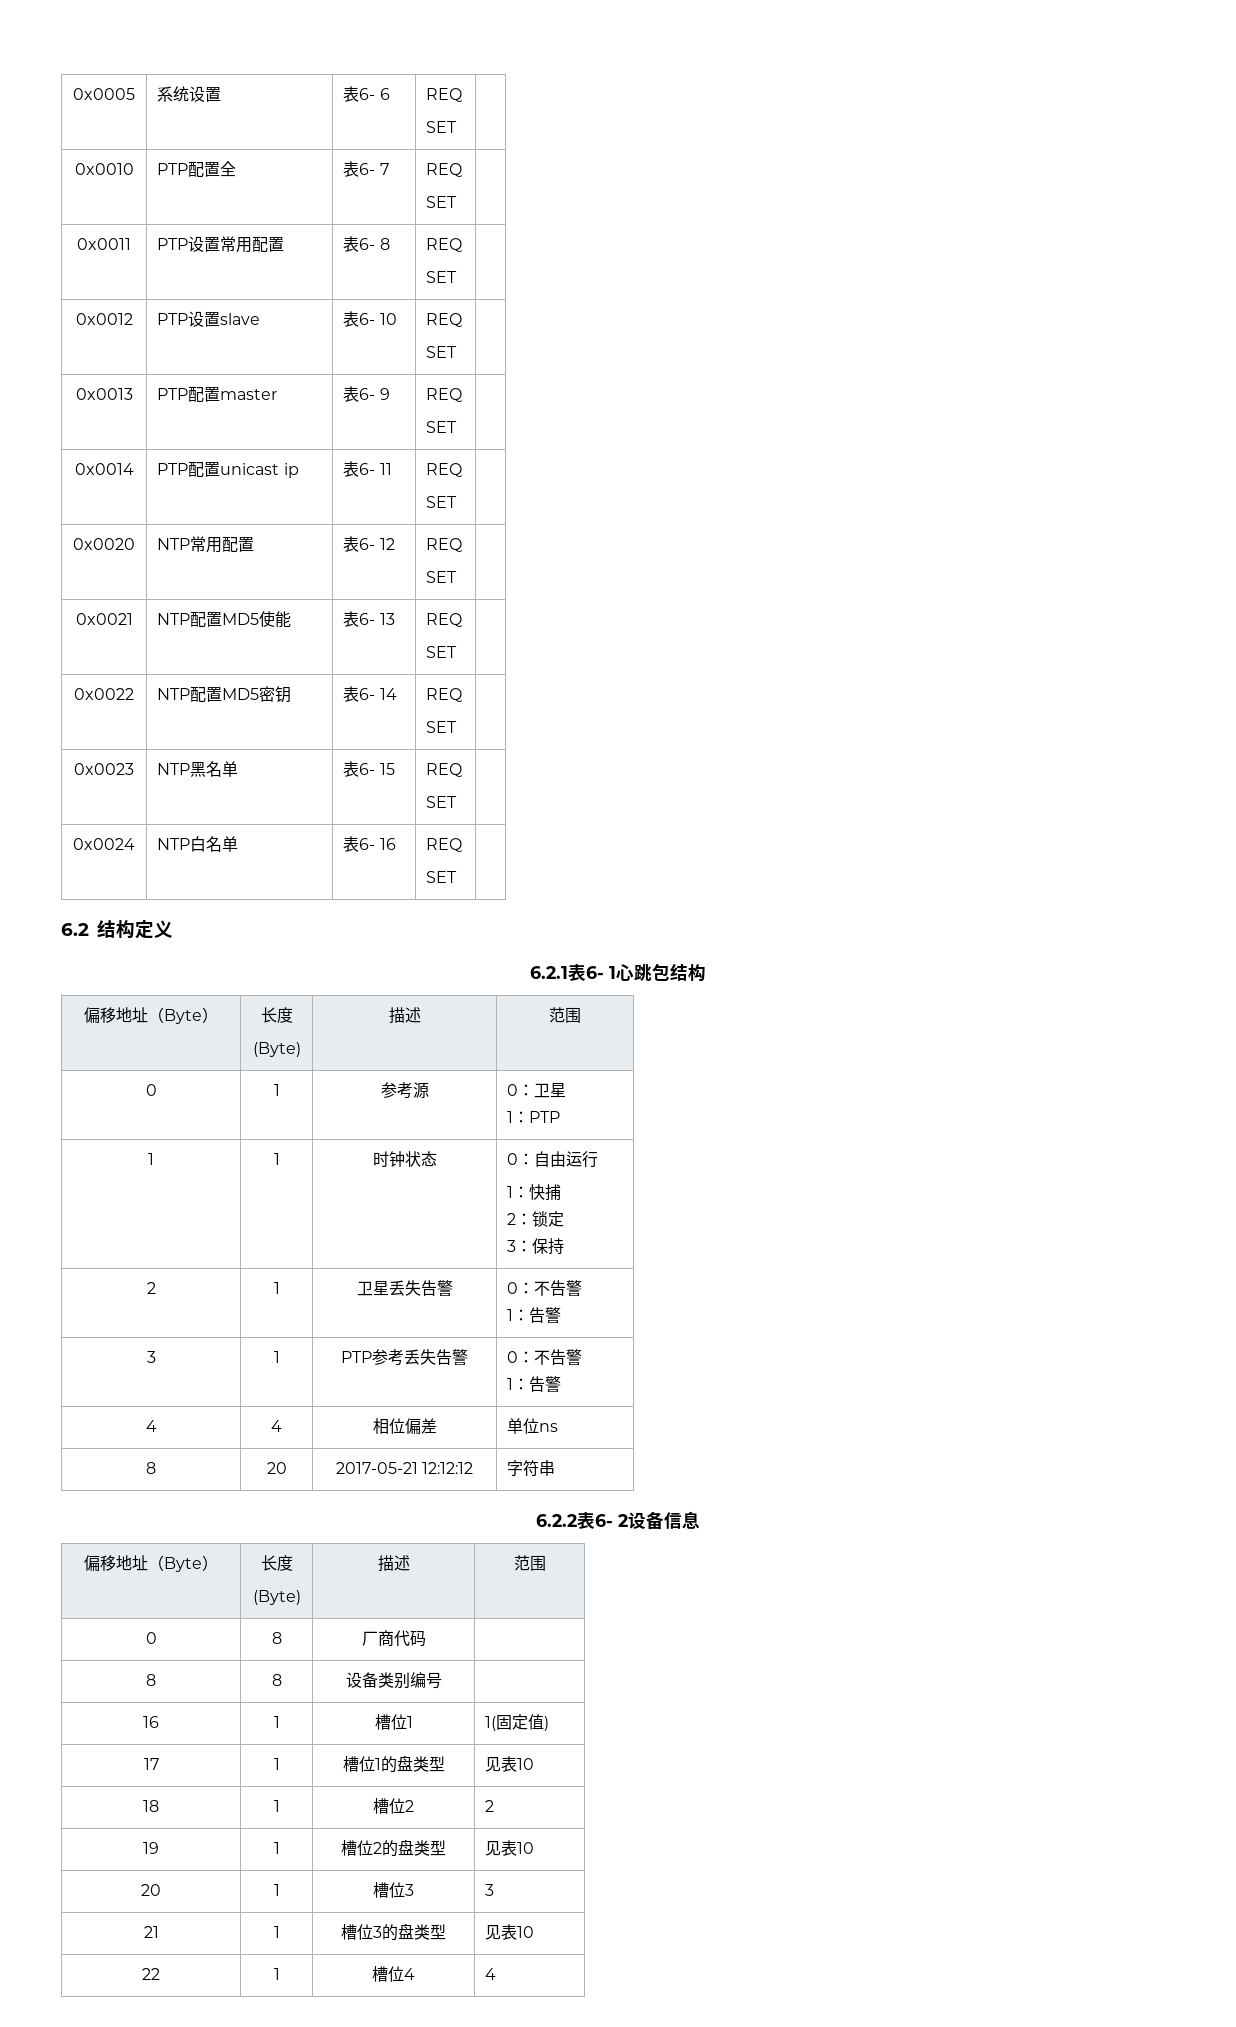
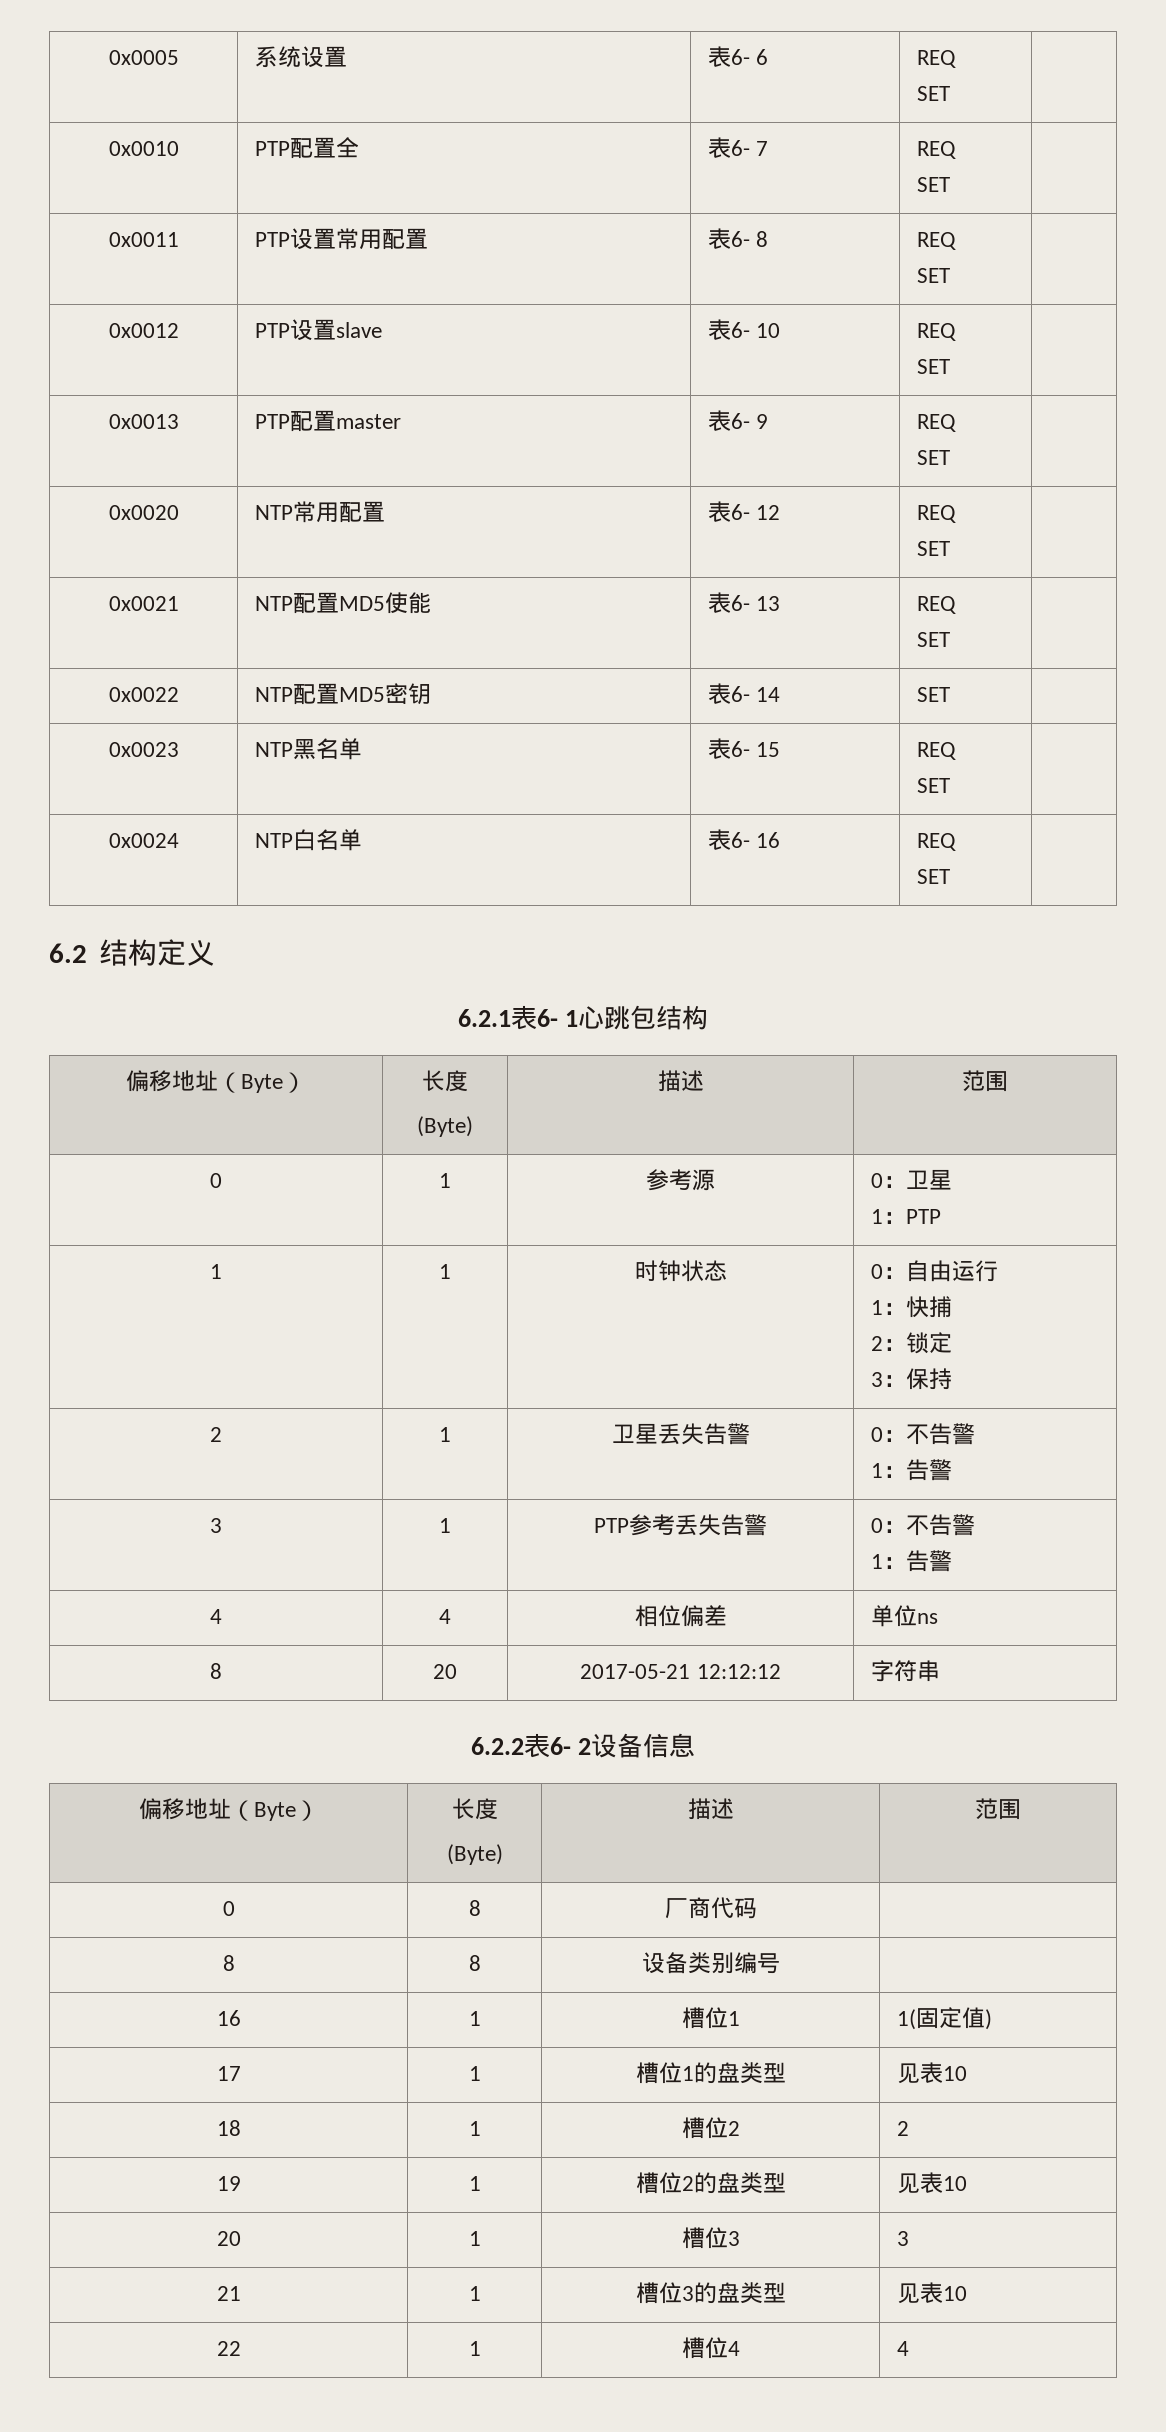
- 0x0014 | PTP配置unicast ip | 表6- 11 | REQ
- SET |
- 0x0022 | NTP配置MD5密钥 | 表6- 14 | REQ
- SET |
+ 0x0022 | NTP配置MD5密钥 | 表6- 14 | SET |

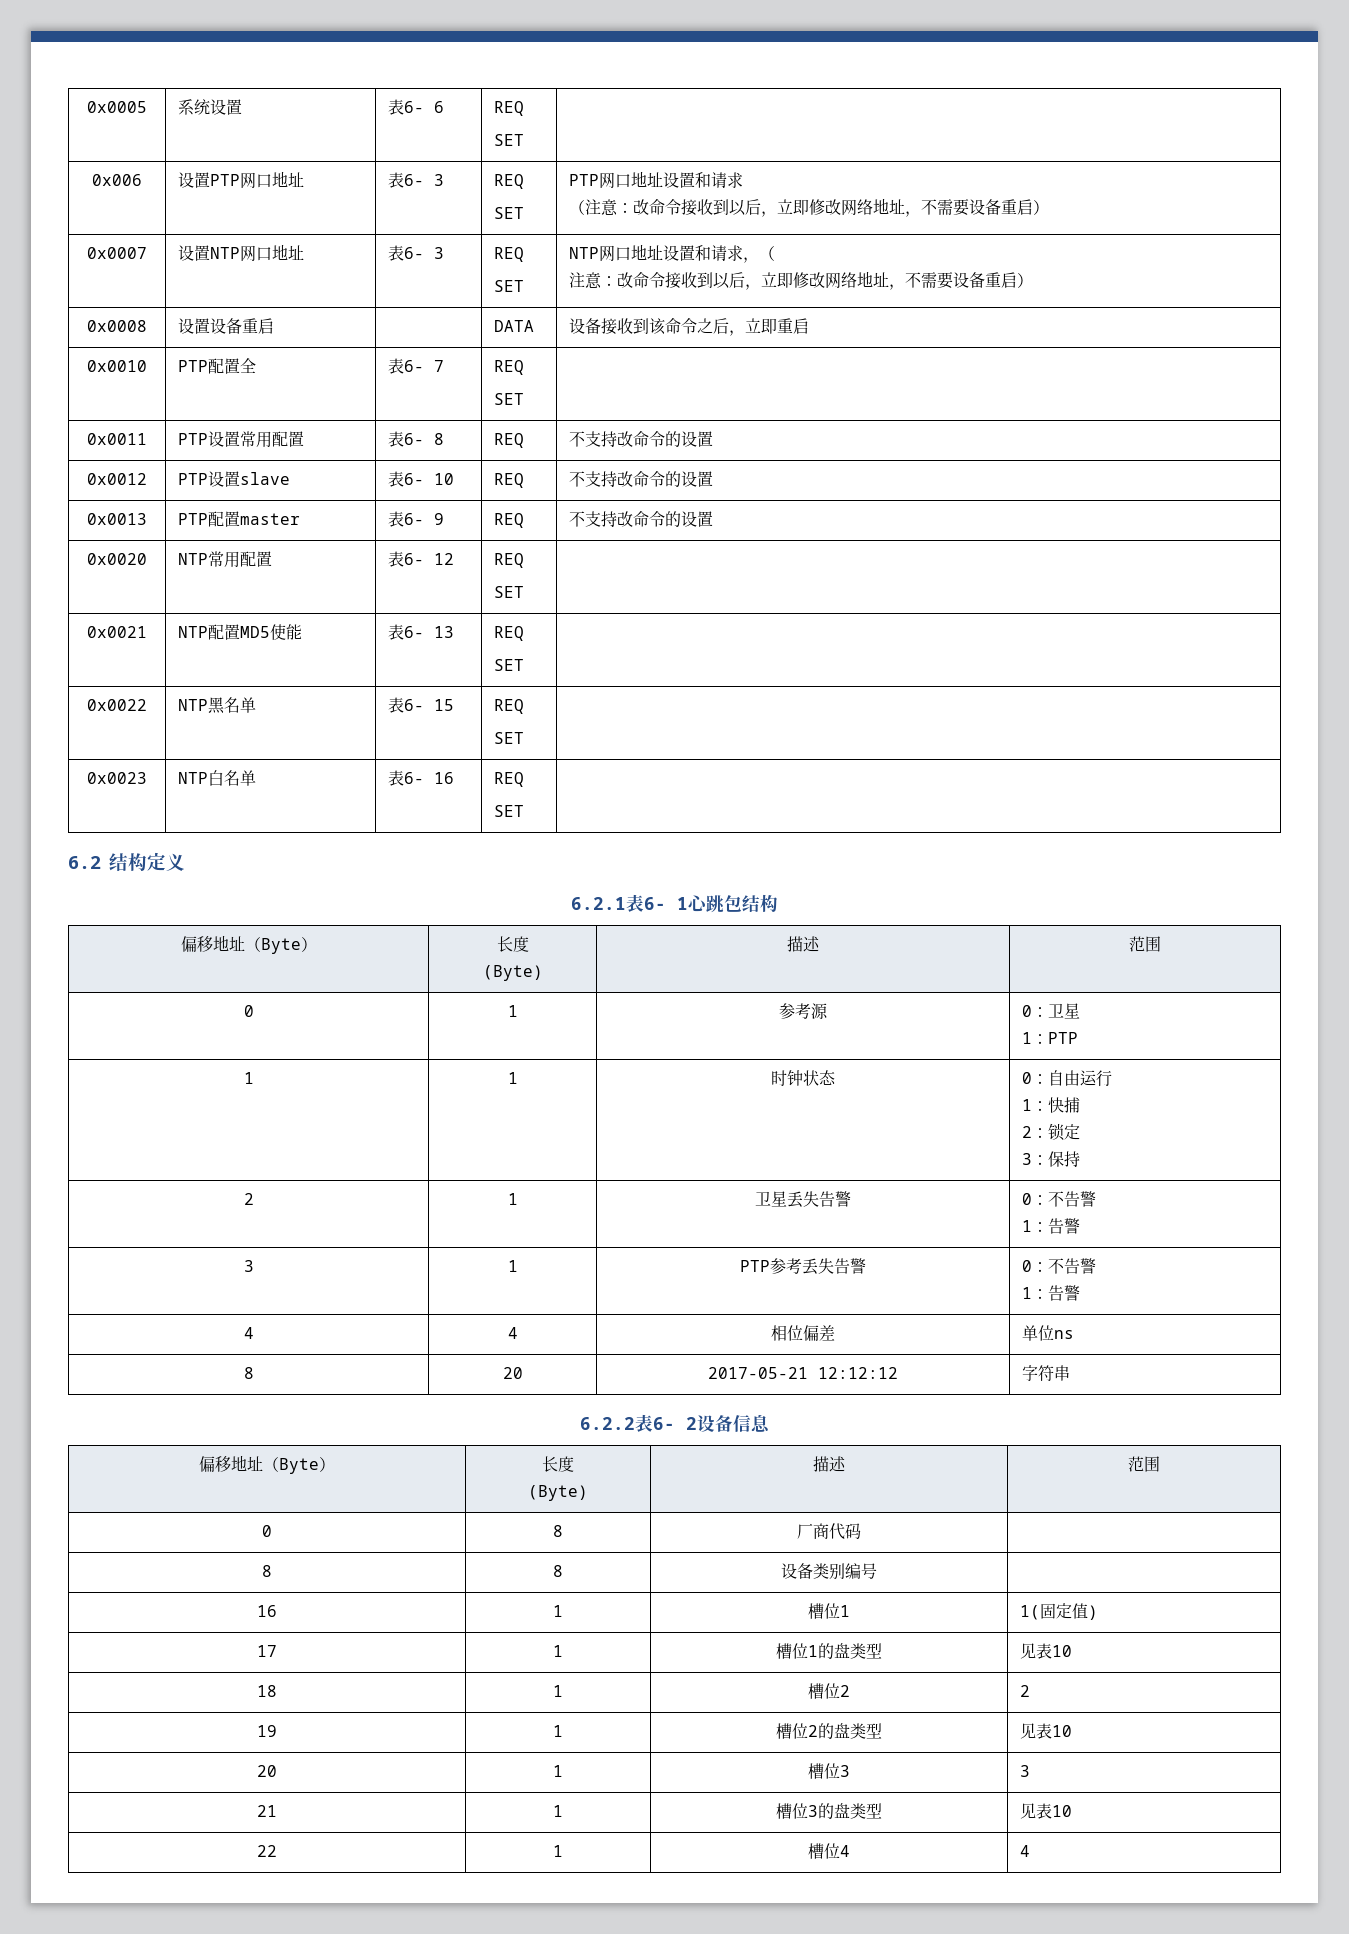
+ 0x006 | 设置PTP网口地址 | 表6- 3 | REQ
+ SET | PTP网口地址设置和请求
+ （注意：改命令接收到以后，立即修改网络地址，不需要设备重启）
+ 0x0007 | 设置NTP网口地址 | 表6- 3 | REQ
+ SET | NTP网口地址设置和请求，（
+ 注意：改命令接收到以后，立即修改网络地址，不需要设备重启）
+ 0x0008 | 设置设备重启 | | DATA | 设备接收到该命令之后，立即重启
- 0x0011 | PTP设置常用配置 | 表6- 8 | REQ
- SET |
+ 0x0011 | PTP设置常用配置 | 表6- 8 | REQ | 不支持改命令的设置
- 0x0012 | PTP设置slave | 表6- 10 | REQ
- SET |
+ 0x0012 | PTP设置slave | 表6- 10 | REQ | 不支持改命令的设置
- 0x0013 | PTP配置master | 表6- 9 | REQ
- SET |
+ 0x0013 | PTP配置master | 表6- 9 | REQ | 不支持改命令的设置
- 0x0022 | NTP配置MD5密钥 | 表6- 14 | SET |
- 0x0023 | NTP黑名单 | 表6- 15 | REQ
+ 0x0022 | NTP黑名单 | 表6- 15 | REQ
- 0x0024 | NTP白名单 | 表6- 16 | REQ
+ 0x0023 | NTP白名单 | 表6- 16 | REQ

